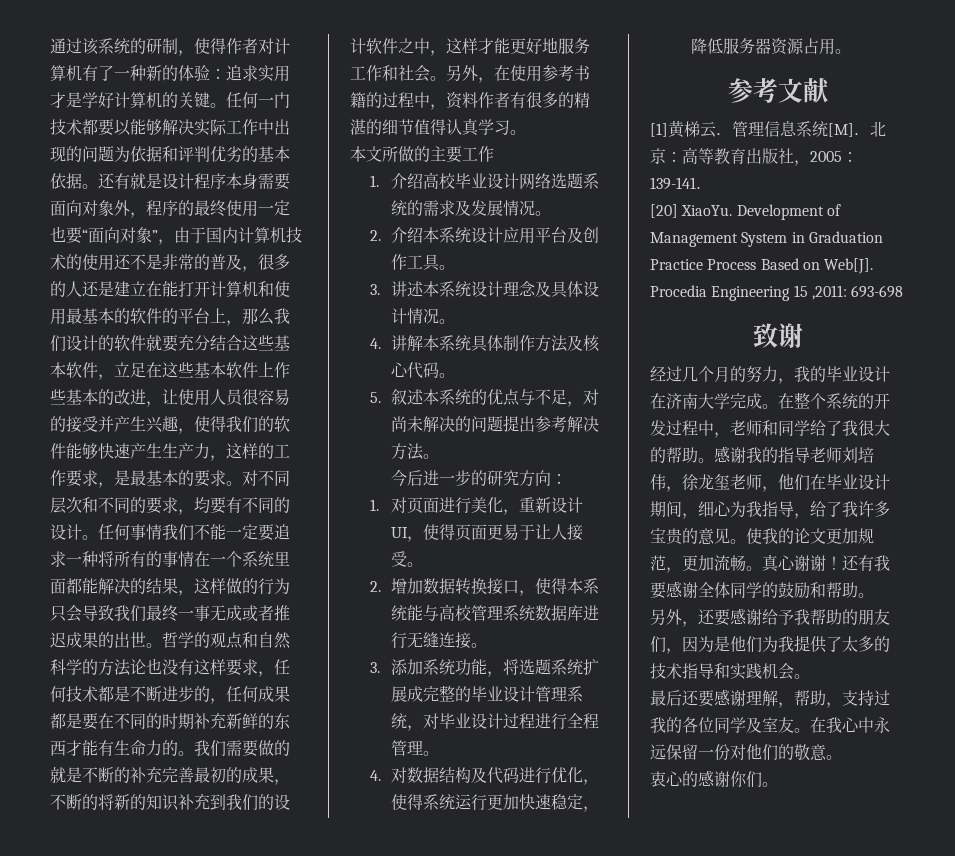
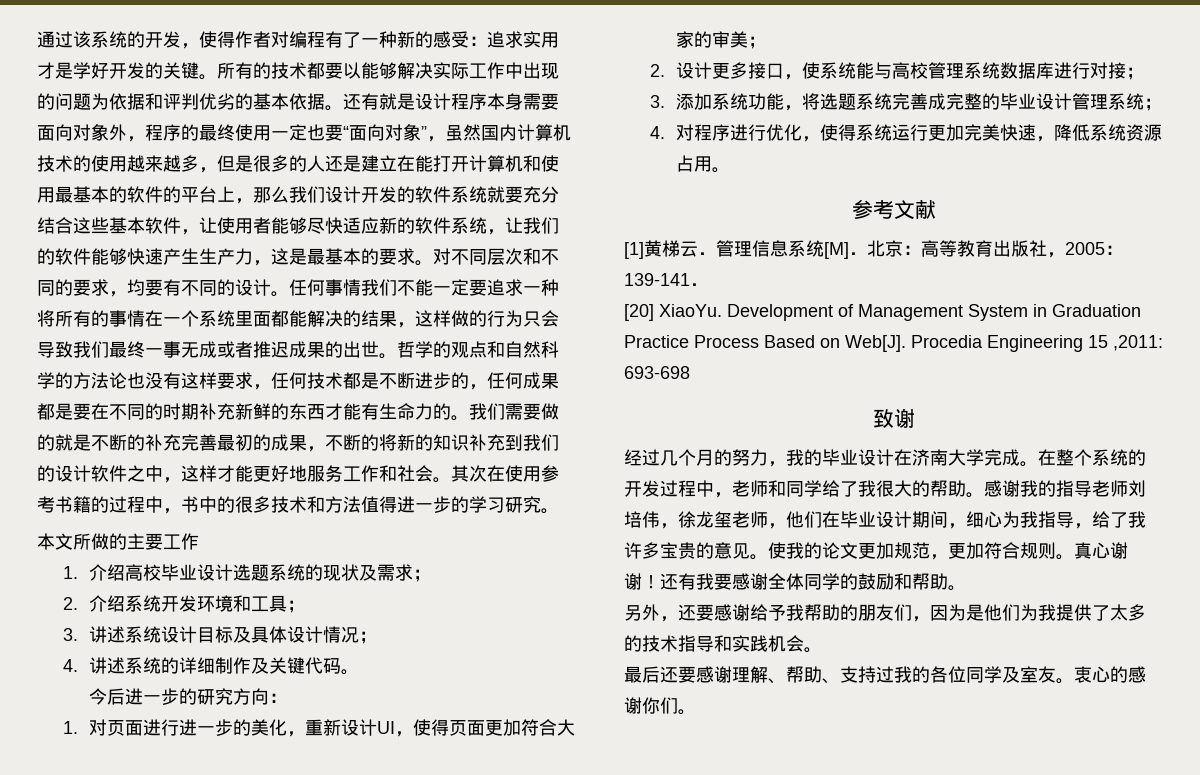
- 通过该系统的研制，使得作者对计算机有了一种新的体验：追求实用才是学好计算机的关键。
+ 通过该系统的开发，使得作者对编程有了一种新的感受：追求实用才是学好开发的关键。
- 任何一门技术都要以能够解决实际工作中出现的问题为依据和评判优劣的基本依据。
+ 所有的技术都要以能够解决实际工作中出现的问题为依据和评判优劣的基本依据。
- 还有就是设计程序本身需要面向对象外，程序的最终使用一定也要“面向对象”，由于国内计算机技术的使用还不是非常的普及，很多的人还是建立在能打开计算机和使用最基本的软件的平台上，那么我们设计的软件就要充分结合这些基本软件，立足在这些基本软件上作些基本的改进，让使用人员很容易的接受并产生兴趣，使得我们的软件能够快速产生生产力，这样的工作要求，是最基本的要求。
+ 还有就是设计程序本身需要面向对象外，程序的最终使用一定也要“面向对象”，虽然国内计算机技术的使用越来越多，但是很多的人还是建立在能打开计算机和使用最基本的软件的平台上，那么我们设计开发的软件系统就要充分结合这些基本软件，让使用者能够尽快适应新的软件系统，让我们的软件能够快速产生生产力，这是最基本的要求。
- 另外，在使用参考书籍的过程中，资料作者有很多的精湛的细节值得认真学习。
+ 其次在使用参考书籍的过程中，书中的很多技术和方法值得进一步的学习研究。
- 1.介绍高校毕业设计网络选题系统的需求及发展情况。
- 2.介绍本系统设计应用平台及创作工具。
- 3.讲述本系统设计理念及具体设计情况。
+ 1.介绍高校毕业设计选题系统的现状及需求；
+ 2.介绍系统开发环境和工具；
+ 3.讲述系统设计目标及具体设计情况；
- 4.讲解本系统具体制作方法及核心代码。
- 5.叙述本系统的优点与不足，对尚未解决的问题提出参考解决方法。
+ 4.讲述系统的详细制作及关键代码。
- 1.对页面进行美化，重新设计UI，使得页面更易于让人接受。
- 2.增加数据转换接口，使得本系统能与高校管理系统数据库进行无缝连接。
+ 1.对页面进行进一步的美化，重新设计UI，使得页面更加符合大家的审美；
+ 2.设计更多接口，使系统能与高校管理系统数据库进行对接；
- 3.添加系统功能，将选题系统扩展成完整的毕业设计管理系统，对毕业设计过程进行全程管理。
- 4.对数据结构及代码进行优化，使得系统运行更加快速稳定，降低服务器资源占用。
+ 3.添加系统功能，将选题系统完善成完整的毕业设计管理系统；
+ 4.对程序进行优化，使得系统运行更加完美快速，降低系统资源占用。
- 使我的论文更加规范，更加流畅。
+ 使我的论文更加规范，更加符合规则。
- 最后还要感谢理解，帮助，支持过我的各位同学及室友。在我心中永远保留一份对他们的敬意。
- 衷心的感谢你们。
+ 最后还要感谢理解、帮助、支持过我的各位同学及室友。衷心的感谢你们。

